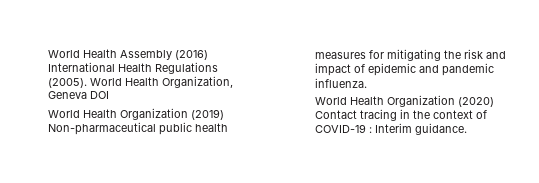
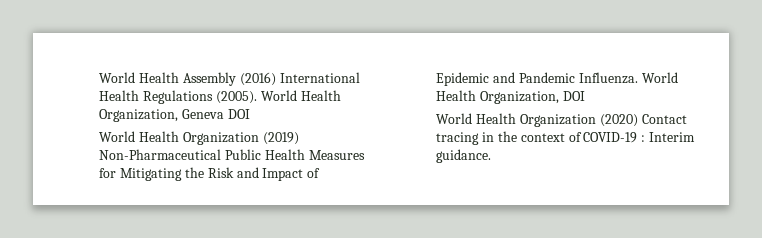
- World Health Organization (2019) Non-pharmaceutical public health measures for mitigating the risk and impact of epidemic and pandemic influenza.
+ World Health Organization (2019) Non-Pharmaceutical Public Health Measures for Mitigating the Risk and Impact of Epidemic and Pandemic Influenza. World Health Organization, DOI

